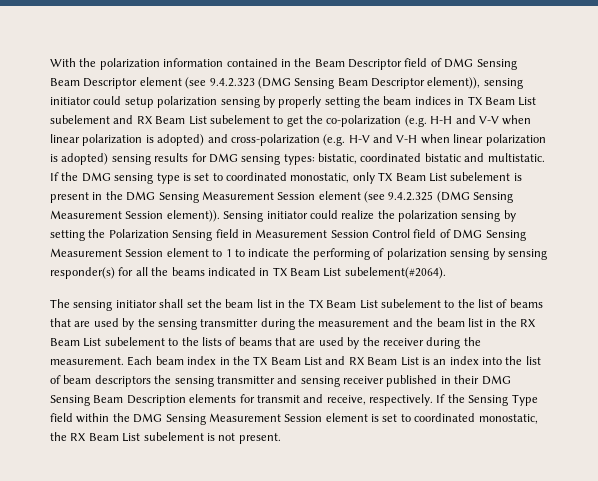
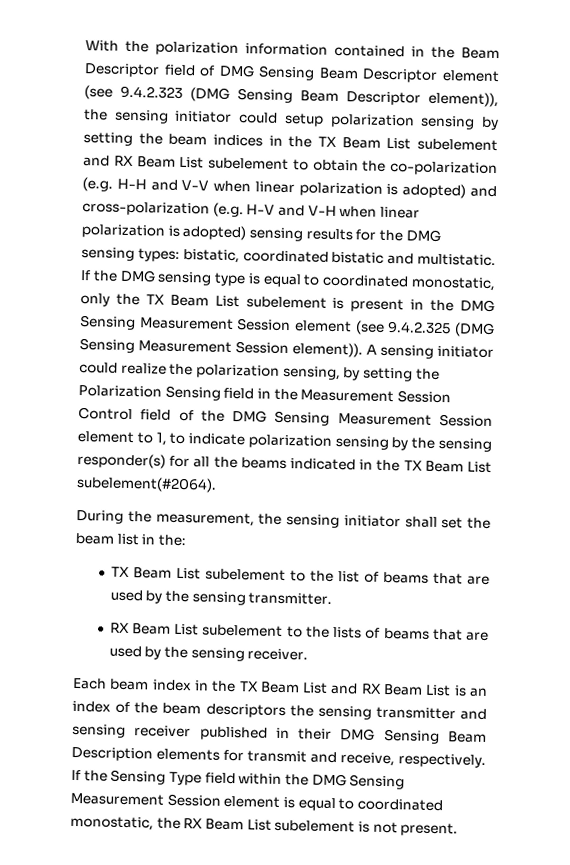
- With the polarization information contained in the Beam Descriptor field of DMG Sensing Beam Descriptor element (see 9.4.2.323 (DMG Sensing Beam Descriptor element)), sensing initiator could setup polarization sensing by properly setting the beam indices in TX Beam List subelement and RX Beam List subelement to get the co-polarization (e.g. H-H and V-V when linear polarization is adopted) and cross-polarization (e.g. H-V and V-H when linear polarization is adopted) sensing results for DMG sensing types:
+ With the polarization information contained in the Beam Descriptor field of DMG Sensing Beam Descriptor element (see 9.4.2.323 (DMG Sensing Beam Descriptor element)), the sensing initiator could setup polarization sensing by setting the beam indices in the TX Beam List subelement and RX Beam List subelement to obtain the co-polarization (e.g. H-H and V-V when linear polarization is adopted) and cross-polarization (e.g. H-V and V-H when linear polarization is adopted) sensing results for the DMG sensing types:
- If the DMG sensing type is set to coordinated monostatic, only TX Beam List subelement is present in the DMG Sensing Measurement Session element (see 9.4.2.325 (DMG Sensing Measurement Session element)).
+ If the DMG sensing type is equal to coordinated monostatic, only the TX Beam List subelement is present in the DMG Sensing Measurement Session element (see 9.4.2.325 (DMG Sensing Measurement Session element)).
- Sensing initiator could realize the polarization sensing by setting the Polarization Sensing field in Measurement Session Control field of DMG Sensing Measurement Session element to 1 to indicate the performing of polarization sensing by sensing responder(s) for all the beams indicated in TX Beam List subelement(#2064).
+ A sensing initiator could realize the polarization sensing, by setting the Polarization Sensing field in the Measurement Session Control field of the DMG Sensing Measurement Session element to 1, to indicate polarization sensing by the sensing responder(s) for all the beams indicated in the TX Beam List subelement(#2064).
- The sensing initiator shall set the beam list in the TX Beam List subelement to the list of beams that are used by the sensing transmitter during the measurement and the beam list in the RX Beam List subelement to the lists of beams that are used by the receiver during the measurement. Each beam index in the TX Beam List and RX Beam List is an index into the list of beam descriptors the sensing transmitter and sensing receiver published in their DMG Sensing Beam Description elements for transmit and receive, respectively.
+ During the measurement, the sensing initiator shall set the beam list in the:
+ TX Beam List subelement to the list of beams that are used by the sensing transmitter.
+ RX Beam List subelement to the lists of beams that are used by the sensing receiver.
+ Each beam index in the TX Beam List and RX Beam List is an index of the beam descriptors the sensing transmitter and sensing receiver published in their DMG Sensing Beam Description elements for transmit and receive, respectively.
- If the Sensing Type field within the DMG Sensing Measurement Session element is set to coordinated monostatic, the RX Beam List subelement is not present.
+ If the Sensing Type field within the DMG Sensing Measurement Session element is equal to coordinated monostatic, the RX Beam List subelement is not present.

